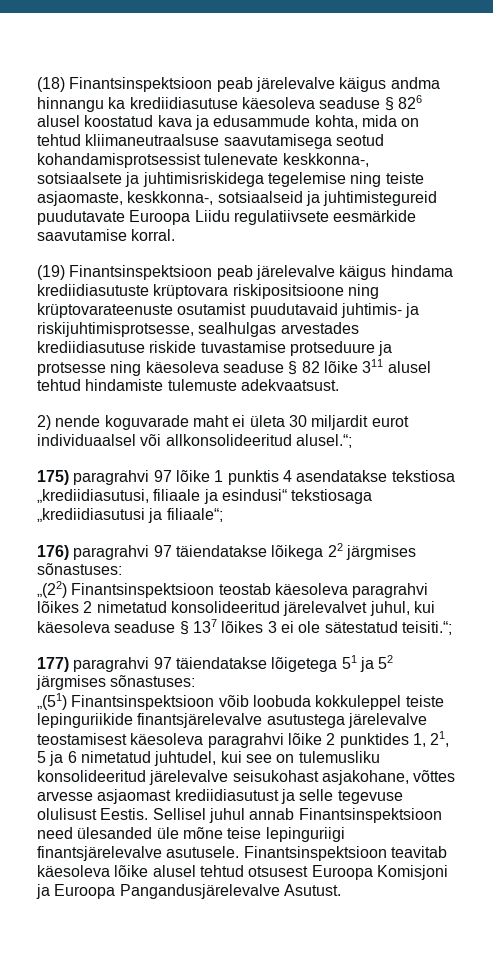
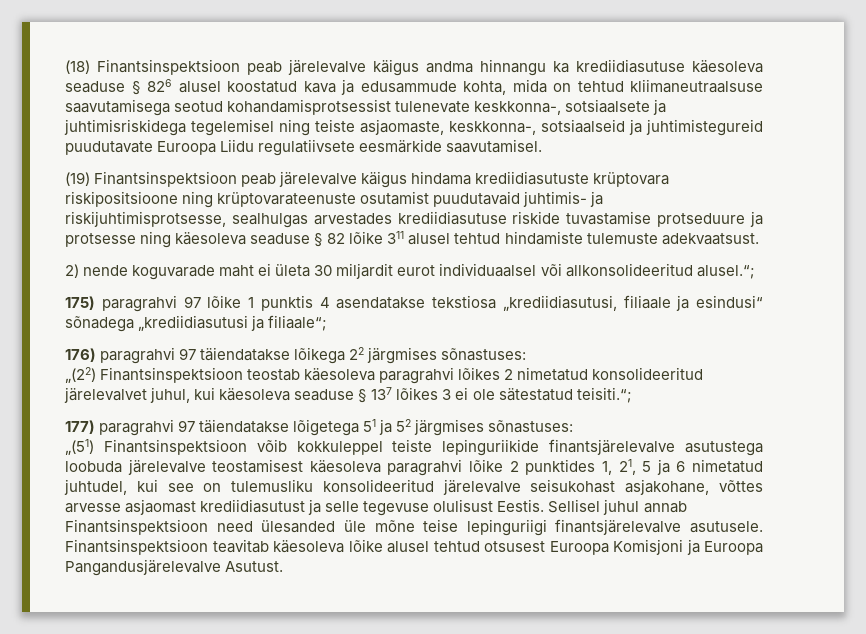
- (18) Finantsinspektsioon peab järelevalve käigus andma hinnangu ka krediidiasutuse käesoleva seaduse § 826 alusel koostatud kava ja edusammude kohta, mida on tehtud kliimaneutraalsuse saavutamisega seotud kohandamisprotsessist tulenevate keskkonna-, sotsiaalsete ja juhtimisriskidega tegelemise ning teiste asjaomaste, keskkonna-, sotsiaalseid ja juhtimistegureid puudutavate Euroopa Liidu regulatiivsete eesmärkide saavutamise korral.
+ (18) Finantsinspektsioon peab järelevalve käigus andma hinnangu ka krediidiasutuse käesoleva seaduse § 826 alusel koostatud kava ja edusammude kohta, mida on tehtud kliimaneutraalsuse saavutamisega seotud kohandamisprotsessist tulenevate keskkonna-, sotsiaalsete ja juhtimisriskidega tegelemisel ning teiste asjaomaste, keskkonna-, sotsiaalseid ja juhtimistegureid puudutavate Euroopa Liidu regulatiivsete eesmärkide saavutamisel.
- 175) paragrahvi 97 lõike 1 punktis 4 asendatakse tekstiosa „krediidiasutusi, filiaale ja esindusi“ tekstiosaga „krediidiasutusi ja filiaale“;
+ 175) paragrahvi 97 lõike 1 punktis 4 asendatakse tekstiosa „krediidiasutusi, filiaale ja esindusi“ sõnadega „krediidiasutusi ja filiaale“;
- „(51) Finantsinspektsioon võib loobuda kokkuleppel teiste lepinguriikide finantsjärelevalve asutustega järelevalve teostamisest käesoleva paragrahvi lõike 2 punktides 1, 21, 5 ja 6 nimetatud juhtudel, kui see on tulemusliku konsolideeritud järelevalve seisukohast asjakohane, võttes arvesse asjaomast krediidiasutust ja selle tegevuse olulisust Eestis.
+ „(51) Finantsinspektsioon võib kokkuleppel teiste lepinguriikide finantsjärelevalve asutustega loobuda järelevalve teostamisest käesoleva paragrahvi lõike 2 punktides 1, 21, 5 ja 6 nimetatud juhtudel, kui see on tulemusliku konsolideeritud järelevalve seisukohast asjakohane, võttes arvesse asjaomast krediidiasutust ja selle tegevuse olulisust Eestis.

